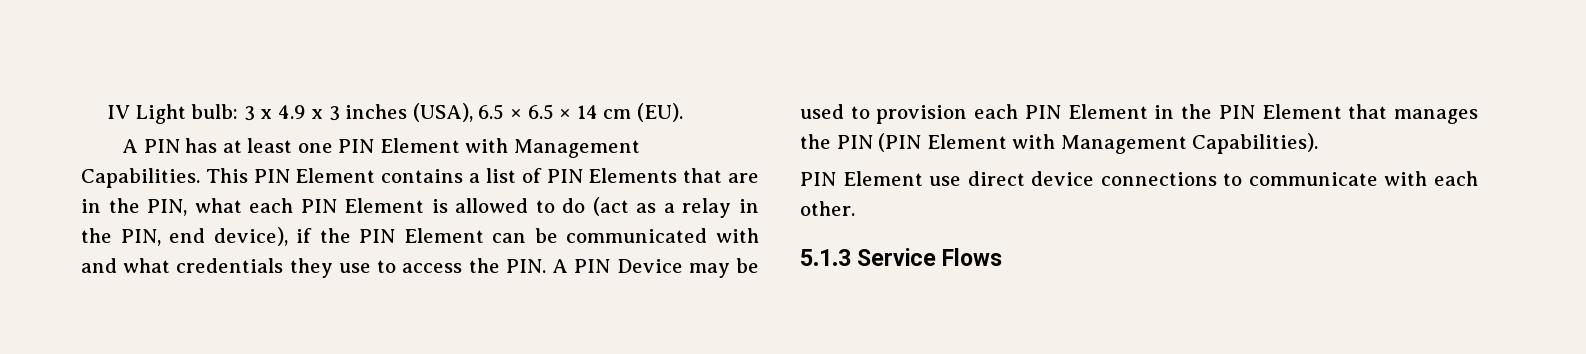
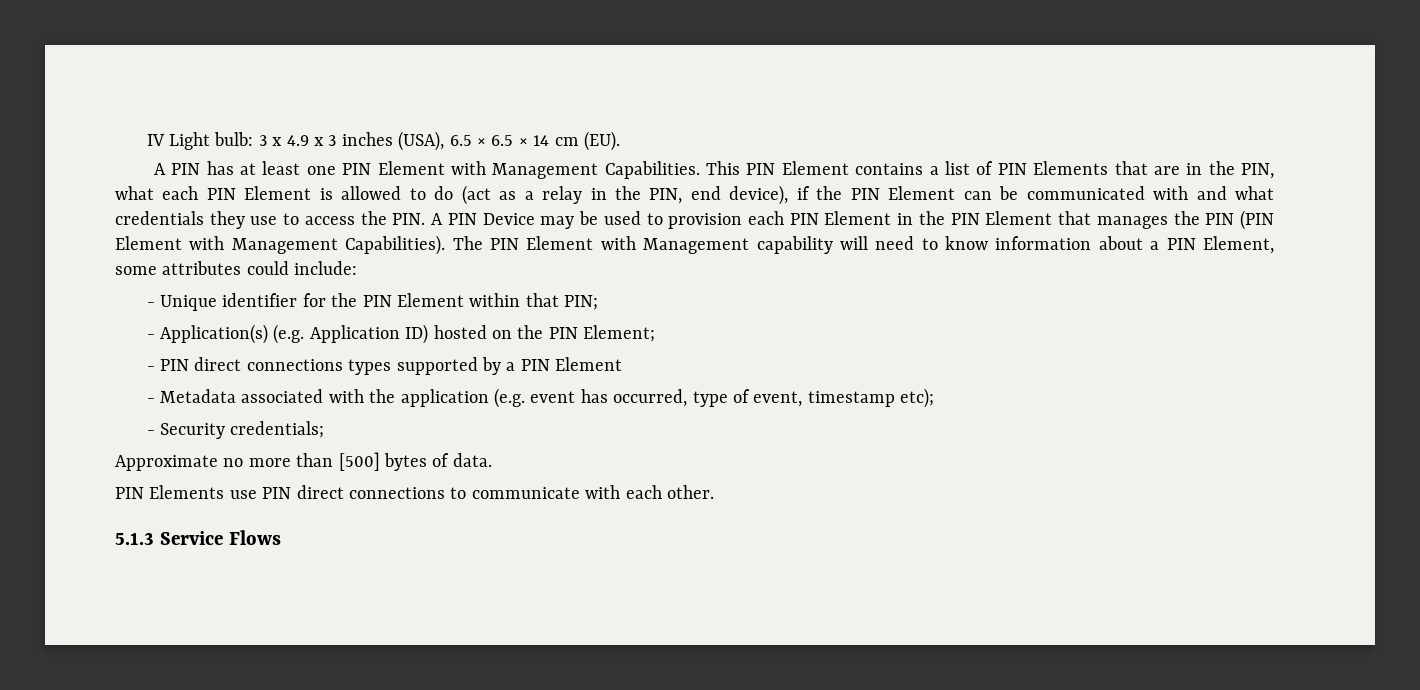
- This PIN Element contains a list of PIN Elements that are in the PIN, what each PIN Element is allowed to do (act as a relay in the PIN, end device), if the PIN Element can be communicated with and what credentials they use to access the PIN. A PIN Device may be used to provision each PIN Element in the PIN Element that manages the PIN (PIN Element with Management Capabilities).
- PIN Element use direct device connections to communicate with each other.
+ This PIN Element contains a list of PIN Elements that are in the PIN, what each PIN Element is allowed to do (act as a relay in the PIN, end device), if the PIN Element can be communicated with and what credentials they use to access the PIN. A PIN Device may be used to provision each PIN Element in the PIN Element that manages the PIN (PIN Element with Management Capabilities). The PIN Element with Management capability will need to know information about a PIN Element, some attributes could include:
+ - Unique identifier for the PIN Element within that PIN;
+ - Application(s) (e.g. Application ID) hosted on the PIN Element;
+ - PIN direct connections types supported by a PIN Element
+ - Metadata associated with the application (e.g. event has occurred, type of event, timestamp etc);
+ - Security credentials;
+ Approximate no more than [500] bytes of data.
+ PIN Elements use PIN direct connections to communicate with each other.

